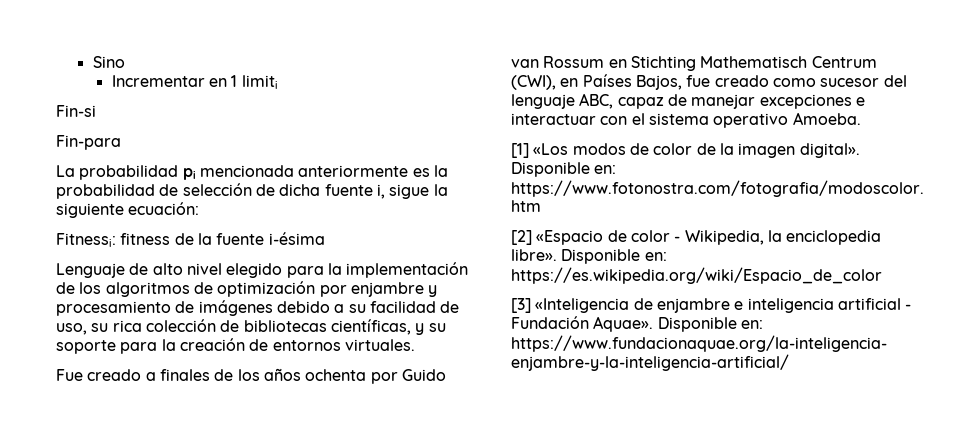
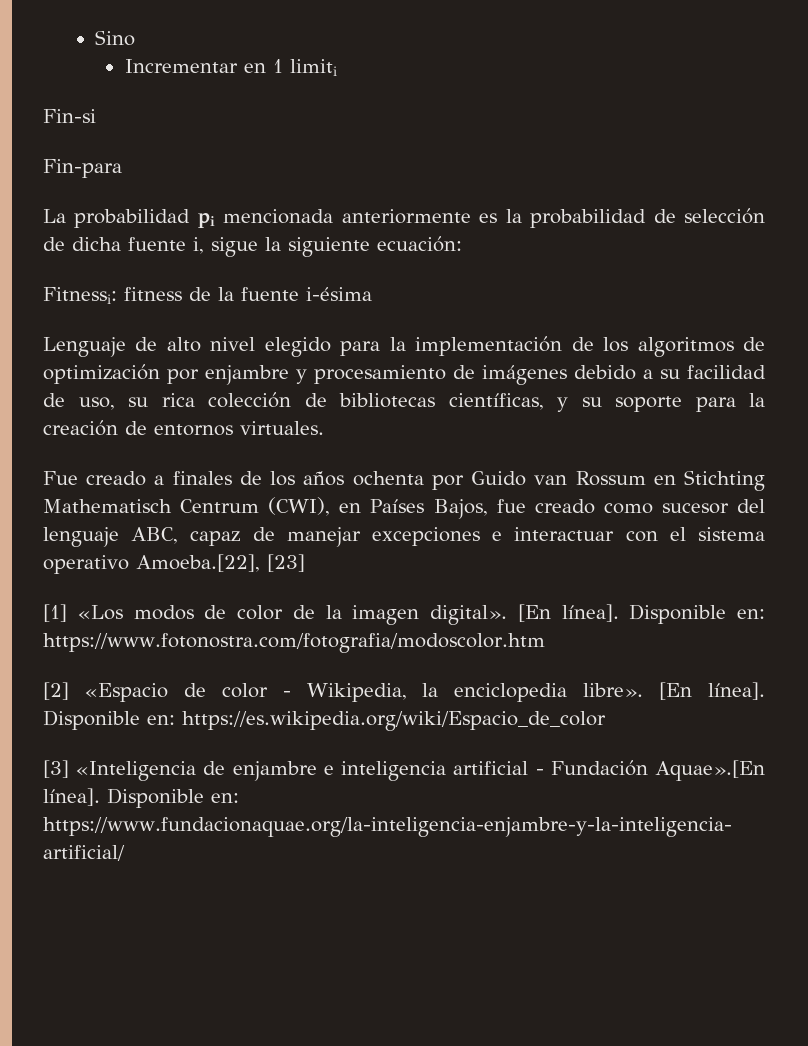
- Fue creado a finales de los años ochenta por Guido van Rossum en Stichting Mathematisch Centrum (CWI), en Países Bajos, fue creado como sucesor del lenguaje ABC, capaz de manejar excepciones e interactuar con el sistema operativo Amoeba.
+ Fue creado a finales de los años ochenta por Guido van Rossum en Stichting Mathematisch Centrum (CWI), en Países Bajos, fue creado como sucesor del lenguaje ABC, capaz de manejar excepciones e interactuar con el sistema operativo Amoeba.[22], [23]
- [1] «Los modos de color de la imagen digital».
+ [1] «Los modos de color de la imagen digital». [En línea].
- [2] «Espacio de color - Wikipedia, la enciclopedia libre».
+ [2] «Espacio de color - Wikipedia, la enciclopedia libre». [En línea].
- [3] «Inteligencia de enjambre e inteligencia artificial - Fundación Aquae».
+ [3] «Inteligencia de enjambre e inteligencia artificial - Fundación Aquae».[En línea].

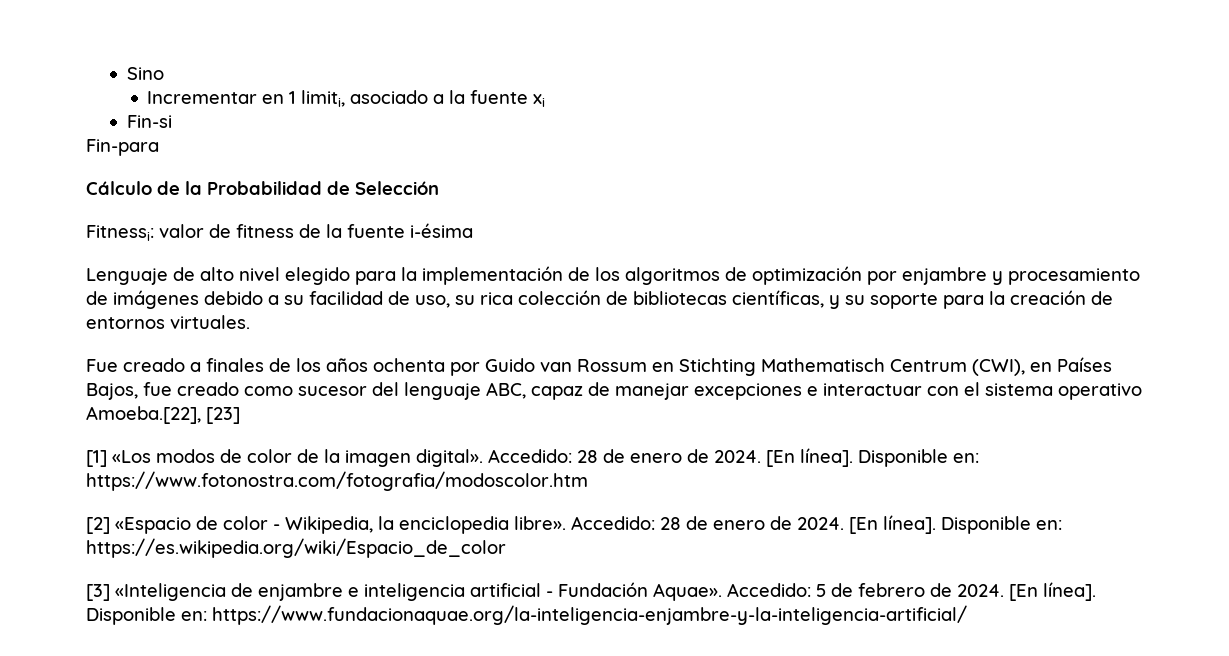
- Incrementar en 1 limiti
+ Incrementar en 1 limiti, asociado a la fuente xi
  Fin-si
  Fin-para
- La probabilidad pi mencionada anteriormente es la probabilidad de selección de dicha fuente i, sigue la siguiente ecuación:
+ Cálculo de la Probabilidad de Selección
- Fitnessi: fitness de la fuente i-ésima
+ Fitnessi: valor de fitness de la fuente i-ésima
- [1] «Los modos de color de la imagen digital».
+ [1] «Los modos de color de la imagen digital». Accedido: 28 de enero de 2024.
- [2] «Espacio de color - Wikipedia, la enciclopedia libre».
+ [2] «Espacio de color - Wikipedia, la enciclopedia libre». Accedido: 28 de enero de 2024.
- [3] «Inteligencia de enjambre e inteligencia artificial - Fundación Aquae».[En línea].
+ [3] «Inteligencia de enjambre e inteligencia artificial - Fundación Aquae». Accedido: 5 de febrero de 2024. [En línea].

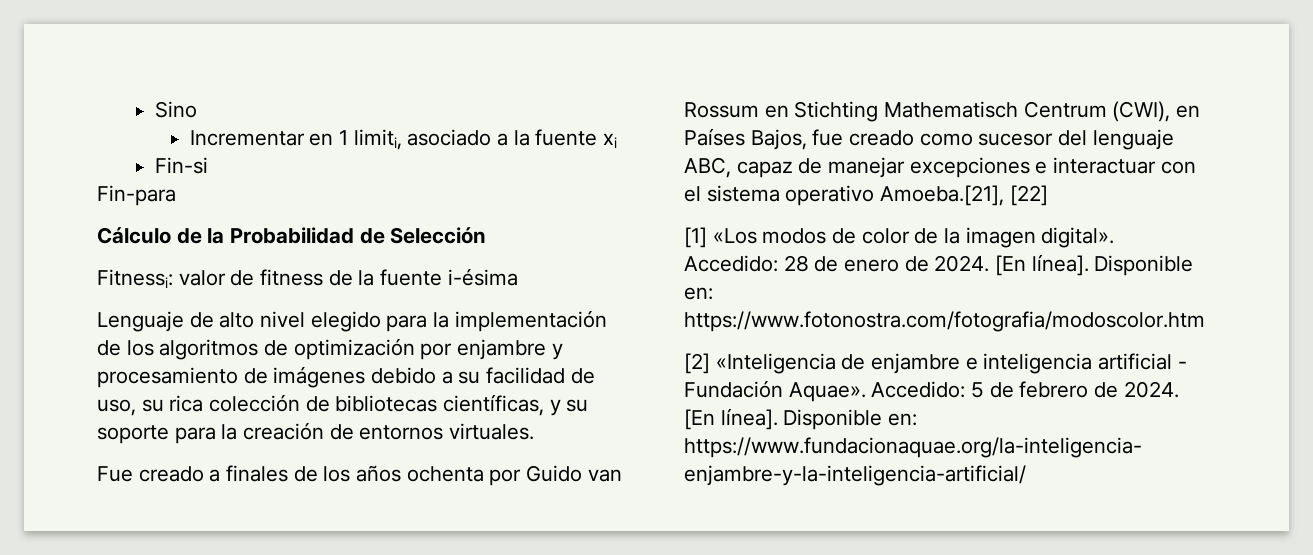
- Fue creado a finales de los años ochenta por Guido van Rossum en Stichting Mathematisch Centrum (CWI), en Países Bajos, fue creado como sucesor del lenguaje ABC, capaz de manejar excepciones e interactuar con el sistema operativo Amoeba.[22], [23]
+ Fue creado a finales de los años ochenta por Guido van Rossum en Stichting Mathematisch Centrum (CWI), en Países Bajos, fue creado como sucesor del lenguaje ABC, capaz de manejar excepciones e interactuar con el sistema operativo Amoeba.[21], [22]
- [2] «Espacio de color - Wikipedia, la enciclopedia libre». Accedido: 28 de enero de 2024. [En línea]. Disponible en: https://es.wikipedia.org/wiki/Espacio_de_color
- [3] «Inteligencia de enjambre e inteligencia artificial - Fundación Aquae».
+ [2] «Inteligencia de enjambre e inteligencia artificial - Fundación Aquae».

